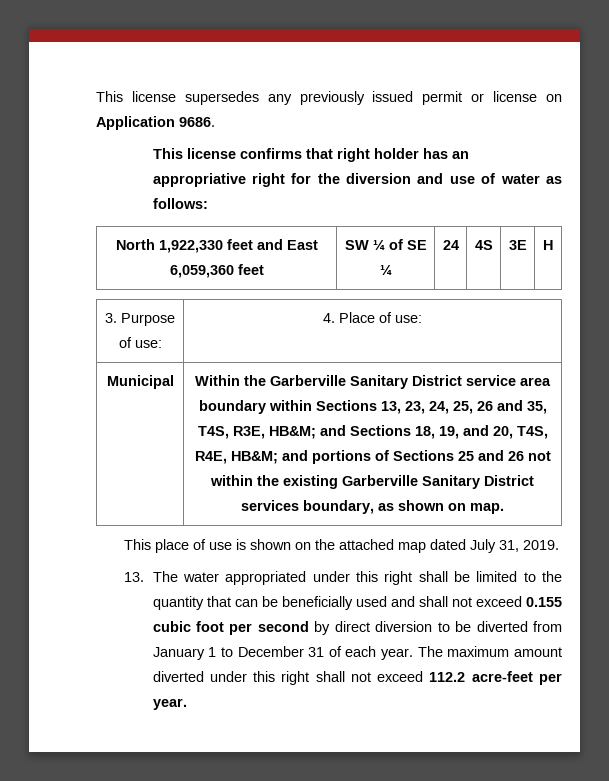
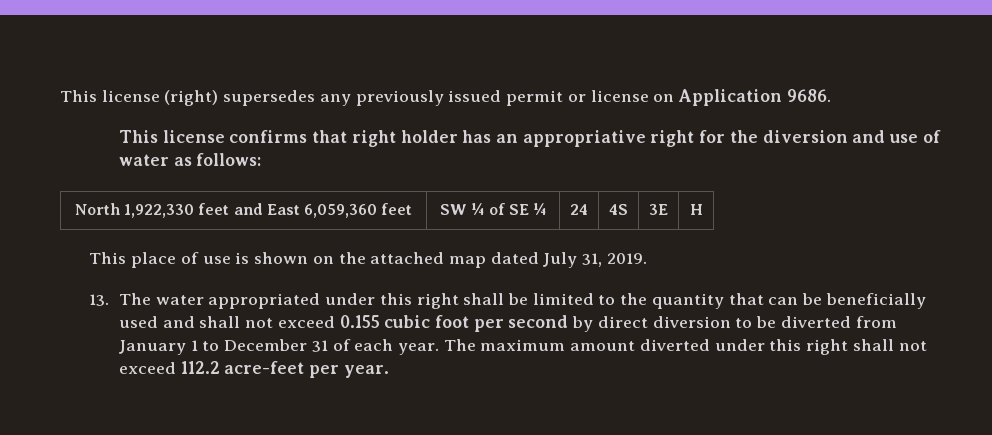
- This license supersedes any previously issued permit or license on Application 9686.
+ This license (right) supersedes any previously issued permit or license on Application 9686.
- 3. Purpose of use: | 4. Place of use:
- Municipal | Within the Garberville Sanitary District service area boundary within Sections 13, 23, 24, 25, 26 and 35, T4S, R3E, HB&M; and Sections 18, 19, and 20, T4S, R4E, HB&M; and portions of Sections 25 and 26 not within the existing Garberville Sanitary District services boundary, as shown on map.

